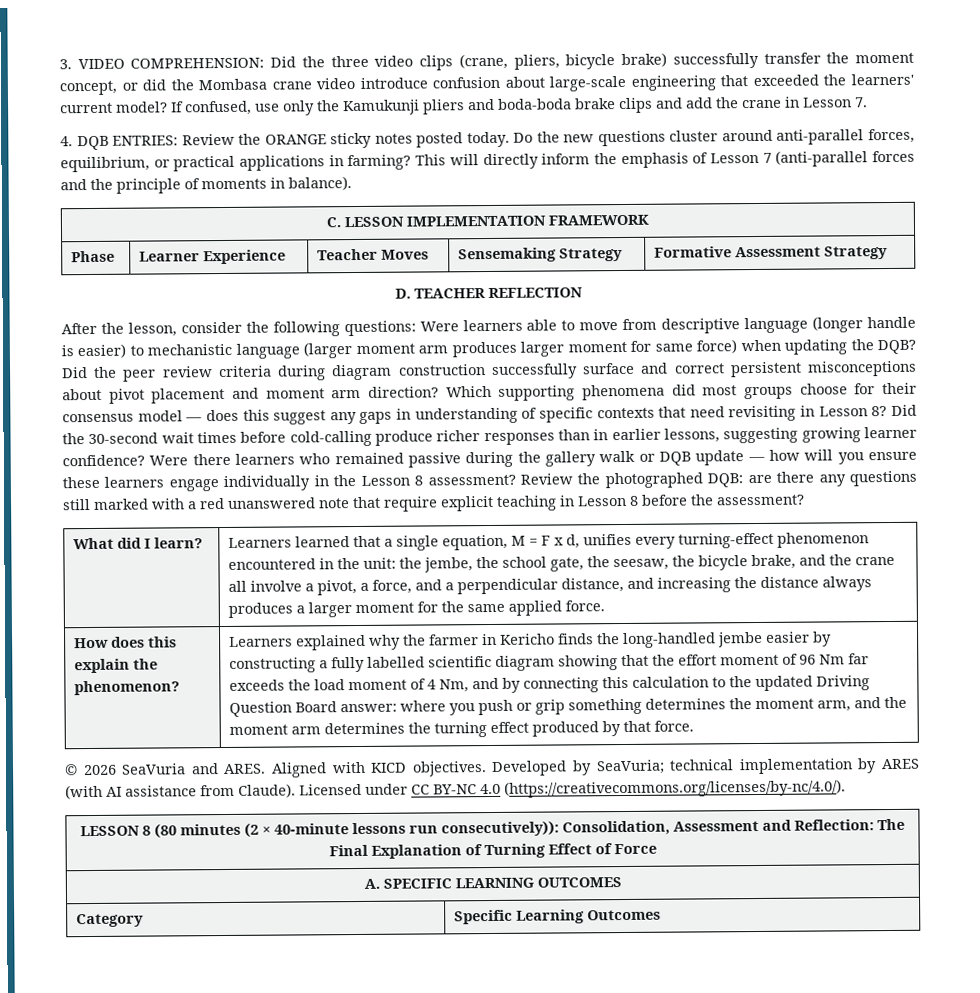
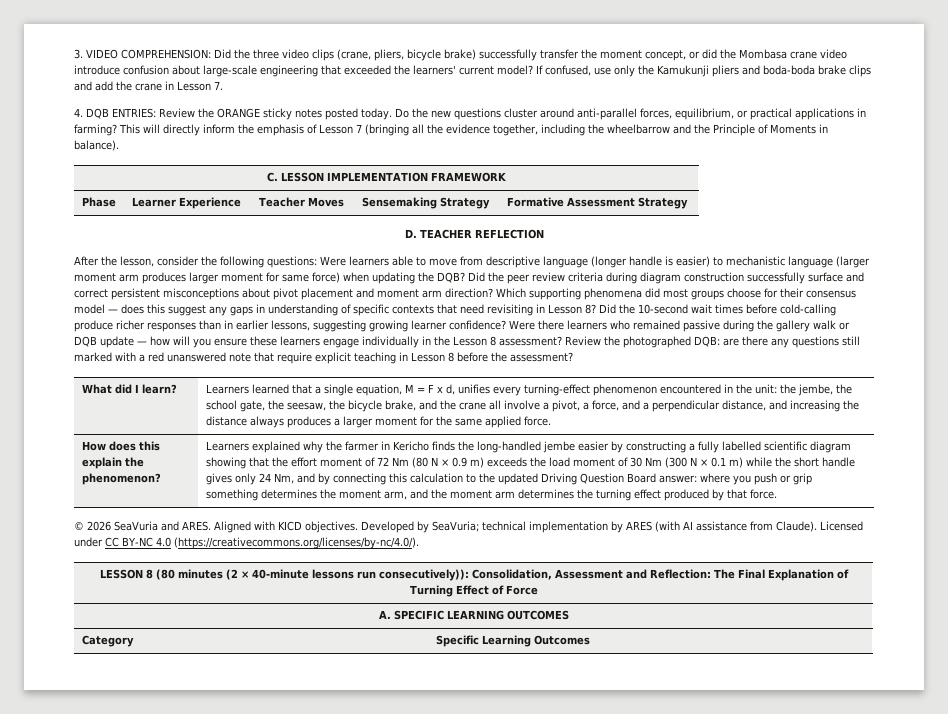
- This will directly inform the emphasis of Lesson 7 (anti-parallel forces and the principle of moments in balance).
+ This will directly inform the emphasis of Lesson 7 (bringing all the evidence together, including the wheelbarrow and the Principle of Moments in balance).
- Did the 30-second wait times before cold-calling produce richer responses than in earlier lessons, suggesting growing learner confidence?
+ Did the 10-second wait times before cold-calling produce richer responses than in earlier lessons, suggesting growing learner confidence?
- Learners explained why the farmer in Kericho finds the long-handled jembe easier by constructing a fully labelled scientific diagram showing that the effort moment of 96 Nm far exceeds the load moment of 4 Nm, and by connecting this calculation to the updated Driving Question Board answer:
+ Learners explained why the farmer in Kericho finds the long-handled jembe easier by constructing a fully labelled scientific diagram showing that the effort moment of 72 Nm (80 N × 0.9 m) exceeds the load moment of 30 Nm (300 N × 0.1 m) while the short handle gives only 24 Nm, and by connecting this calculation to the updated Driving Question Board answer:

